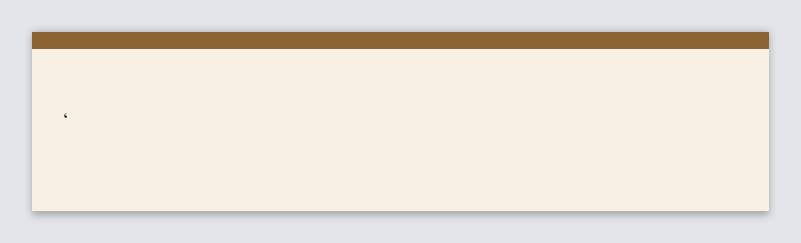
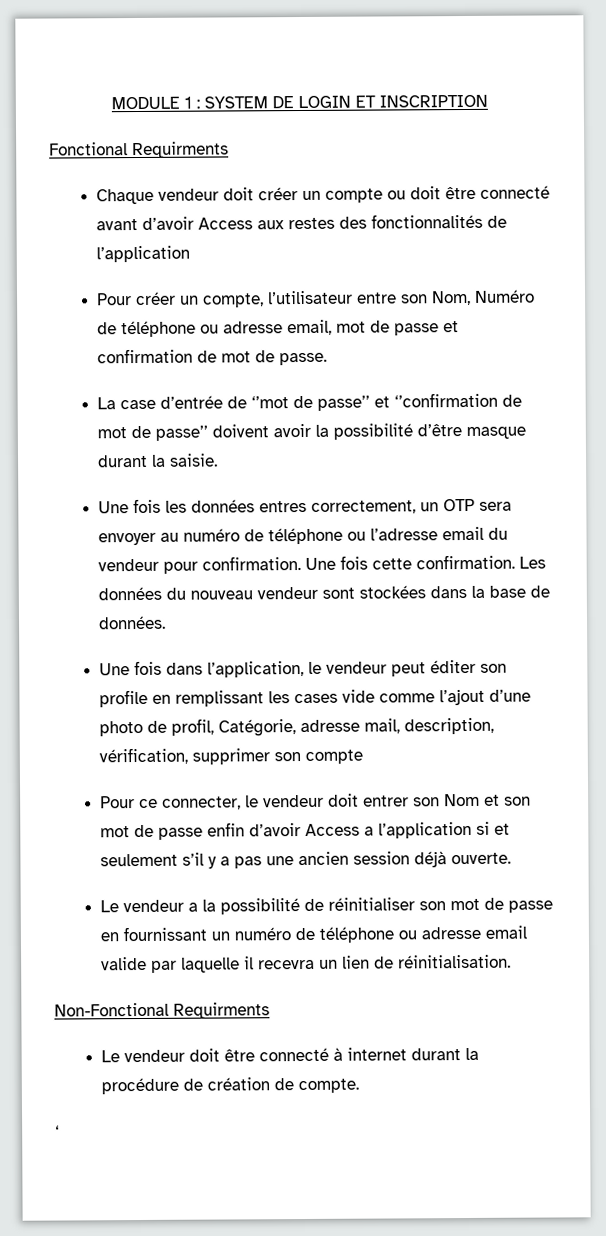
+ MODULE 1 : SYSTEM DE LOGIN ET INSCRIPTION
+ Fonctional Requirments
+ Chaque vendeur doit créer un compte ou doit être connecté avant d’avoir Access aux restes des fonctionnalités de l’application
+ Pour créer un compte, l’utilisateur entre son Nom, Numéro de téléphone ou adresse email, mot de passe et confirmation de mot de passe.
+ La case d’entrée de ‘’mot de passe’’ et ‘’confirmation de mot de passe’’ doivent avoir la possibilité d’être masque durant la saisie.
+ Une fois les données entres correctement, un OTP sera envoyer au numéro de téléphone ou l’adresse email du vendeur pour confirmation. Une fois cette confirmation. Les données du nouveau vendeur sont stockées dans la base de données.
+ Une fois dans l’application, le vendeur peut éditer son profile en remplissant les cases vide comme l’ajout d’une photo de profil, Catégorie, adresse mail, description, vérification, supprimer son compte
+ Pour ce connecter, le vendeur doit entrer son Nom et son mot de passe enfin d’avoir Access a l’application si et seulement s’il y a pas une ancien session déjà ouverte.
+ Le vendeur a la possibilité de réinitialiser son mot de passe en fournissant un numéro de téléphone ou adresse email valide par laquelle il recevra un lien de réinitialisation.
+ Non-Fonctional Requirments
+ Le vendeur doit être connecté à internet durant la procédure de création de compte.

